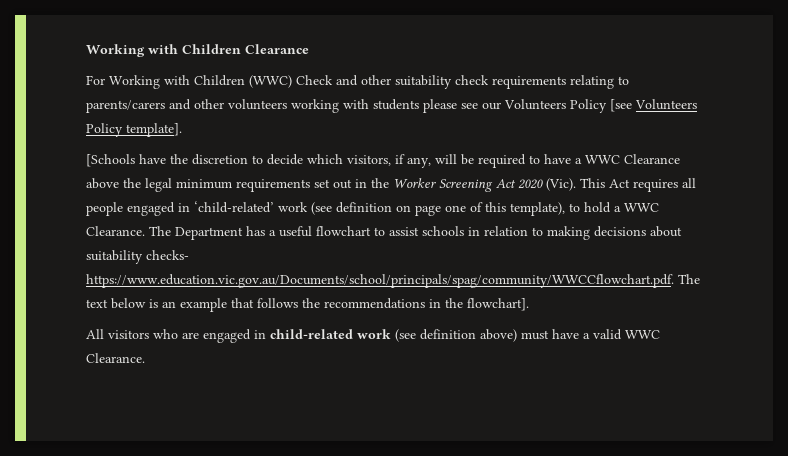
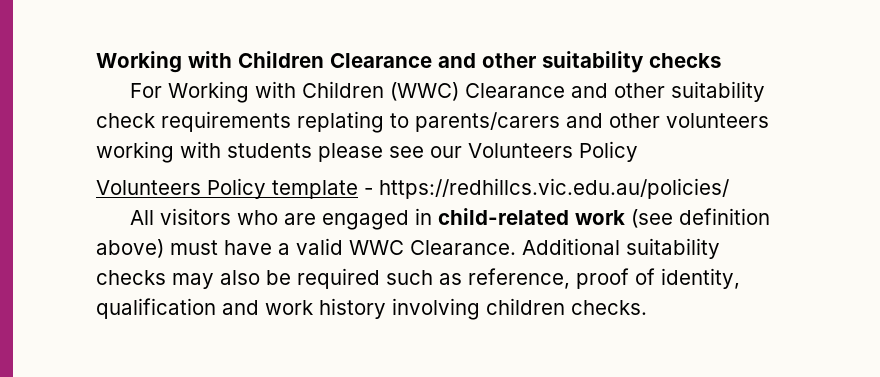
- Working with Children Clearance
+ Working with Children Clearance and other suitability checks
- For Working with Children (WWC) Check and other suitability check requirements relating to parents/carers and other volunteers working with students please see our Volunteers Policy [see Volunteers Policy template].
- [Schools have the discretion to decide which visitors, if any, will be required to have a WWC Clearance above the legal minimum requirements set out in the Worker Screening Act 2020 (Vic). This Act requires all people engaged in ‘child-related’ work (see definition on page one of this template), to hold a WWC Clearance. The Department has a useful flowchart to assist schools in relation to making decisions about suitability checks- https://www.education.vic.gov.au/Documents/school/principals/spag/community/WWCCflowchart.pdf. The text below is an example that follows the recommendations in the flowchart].
+ For Working with Children (WWC) Clearance and other suitability check requirements replating to parents/carers and other volunteers working with students please see our Volunteers Policy
+ Volunteers Policy template - https://redhillcs.vic.edu.au/policies/
+ Additional suitability checks may also be required such as reference, proof of identity, qualification and work history involving children checks.

